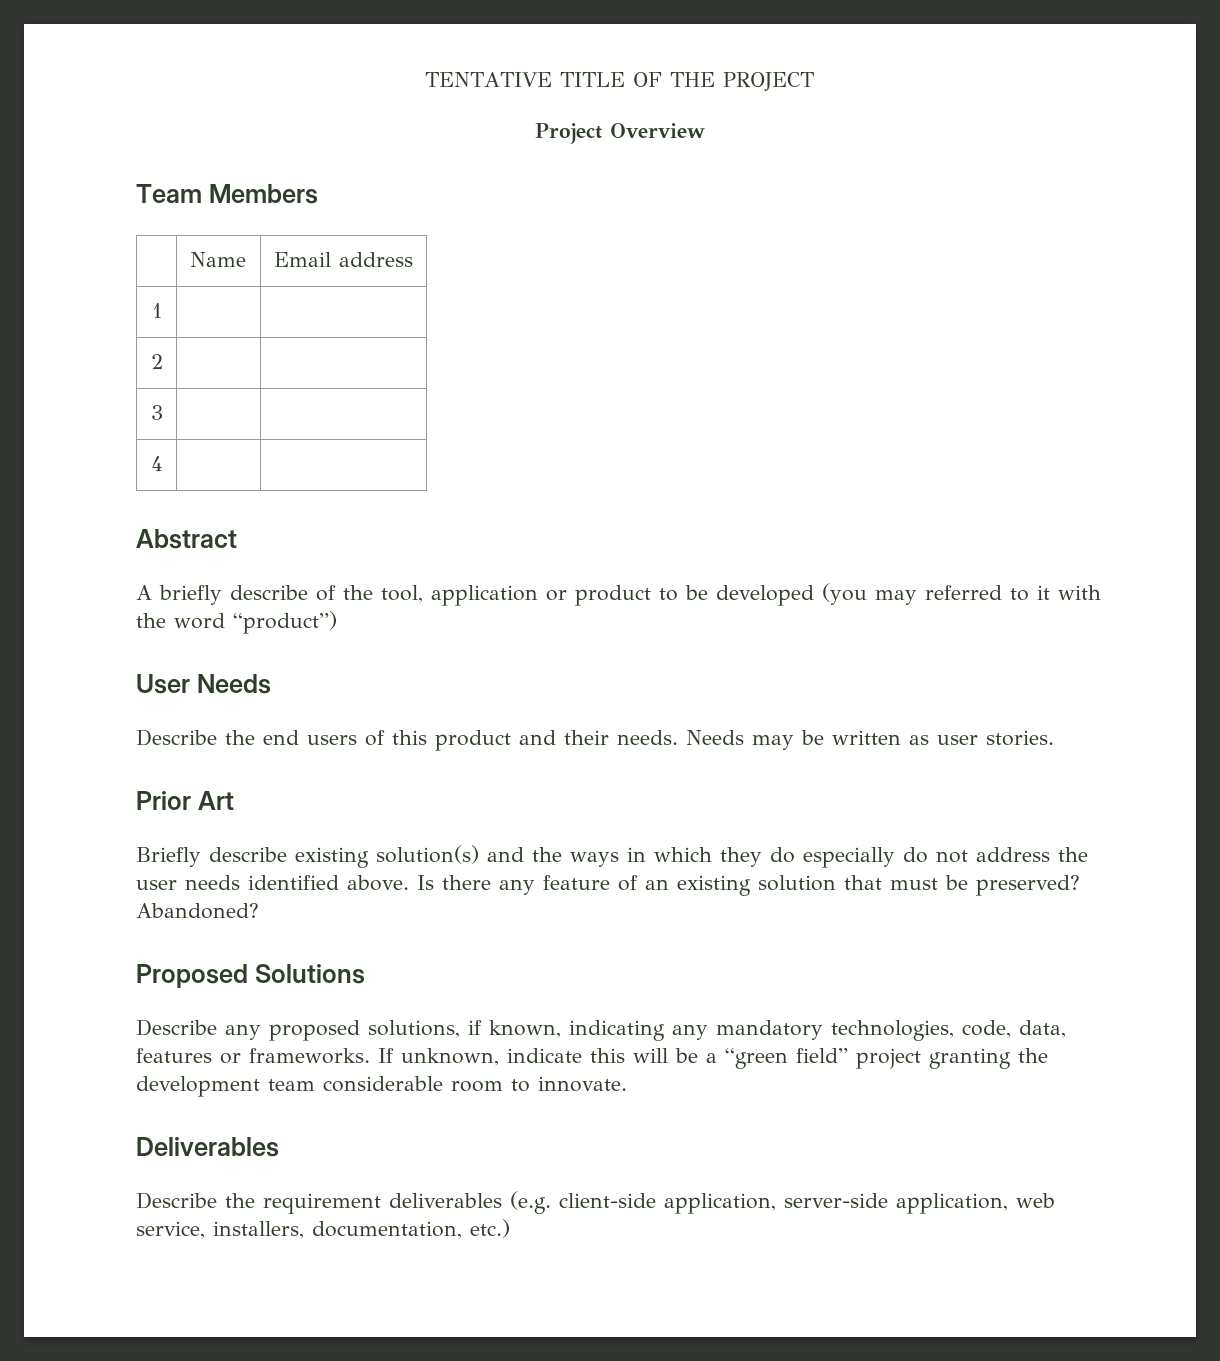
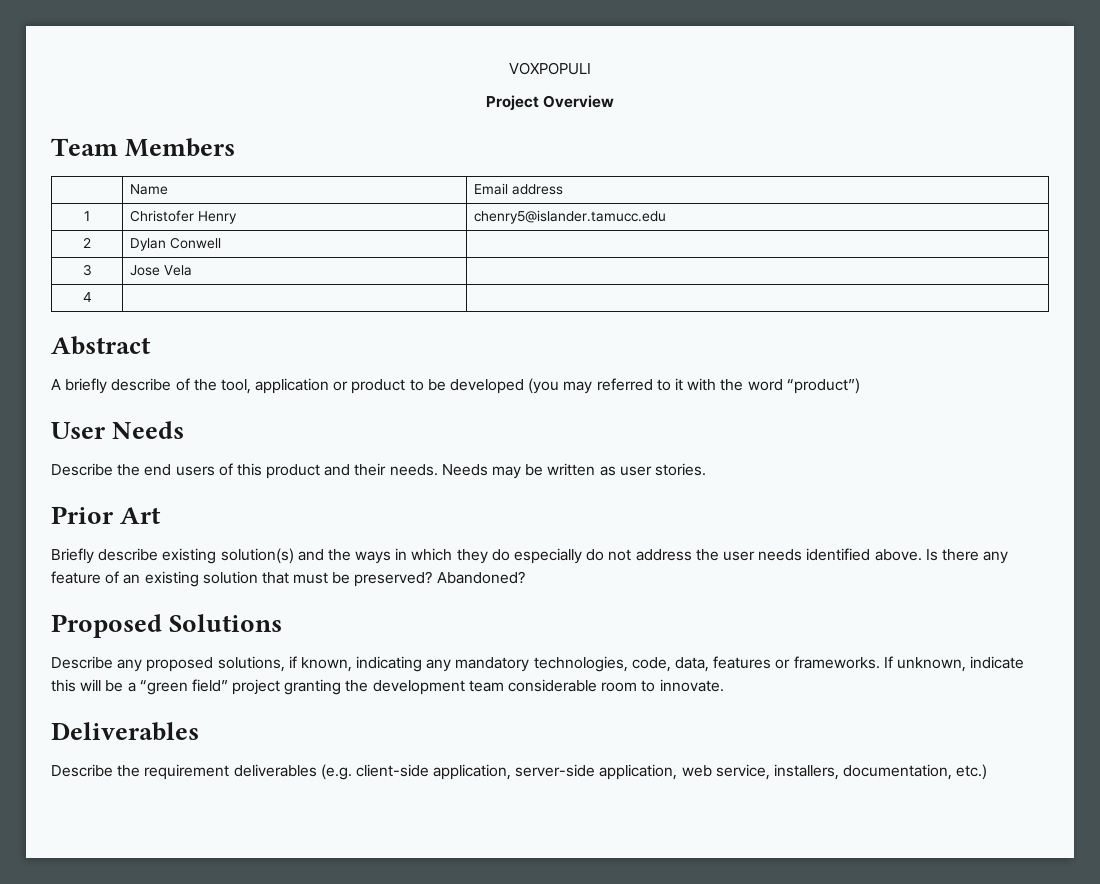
- TENTATIVE TITLE OF THE PROJECT
+ VOXPOPULI
- 1 | |
+ 1 | Christofer Henry | chenry5@islander.tamucc.edu
- 2 | |
+ 2 | Dylan Conwell |
- 3 | |
+ 3 | Jose Vela |

